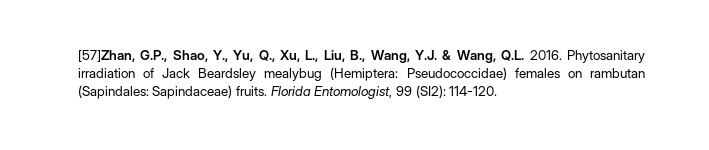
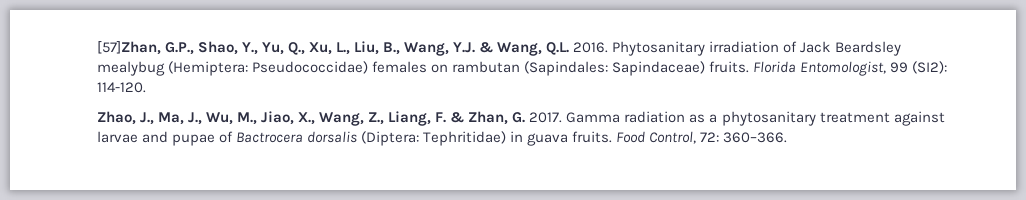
+ Zhao, J., Ma, J., Wu, M., Jiao, X., Wang, Z., Liang, F. & Zhan, G. 2017. Gamma radiation as a phytosanitary treatment against larvae and pupae of Bactrocera dorsalis (Diptera: Tephritidae) in guava fruits. Food Control, 72: 360–366.

